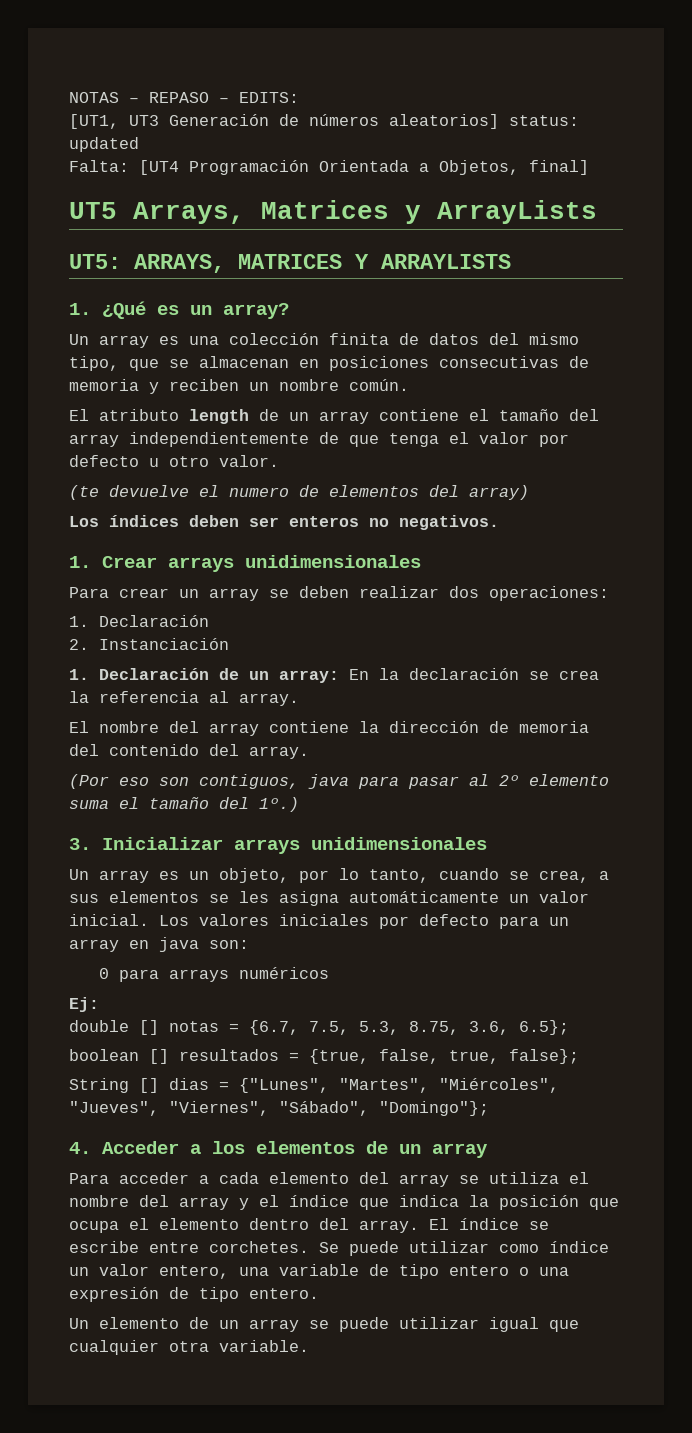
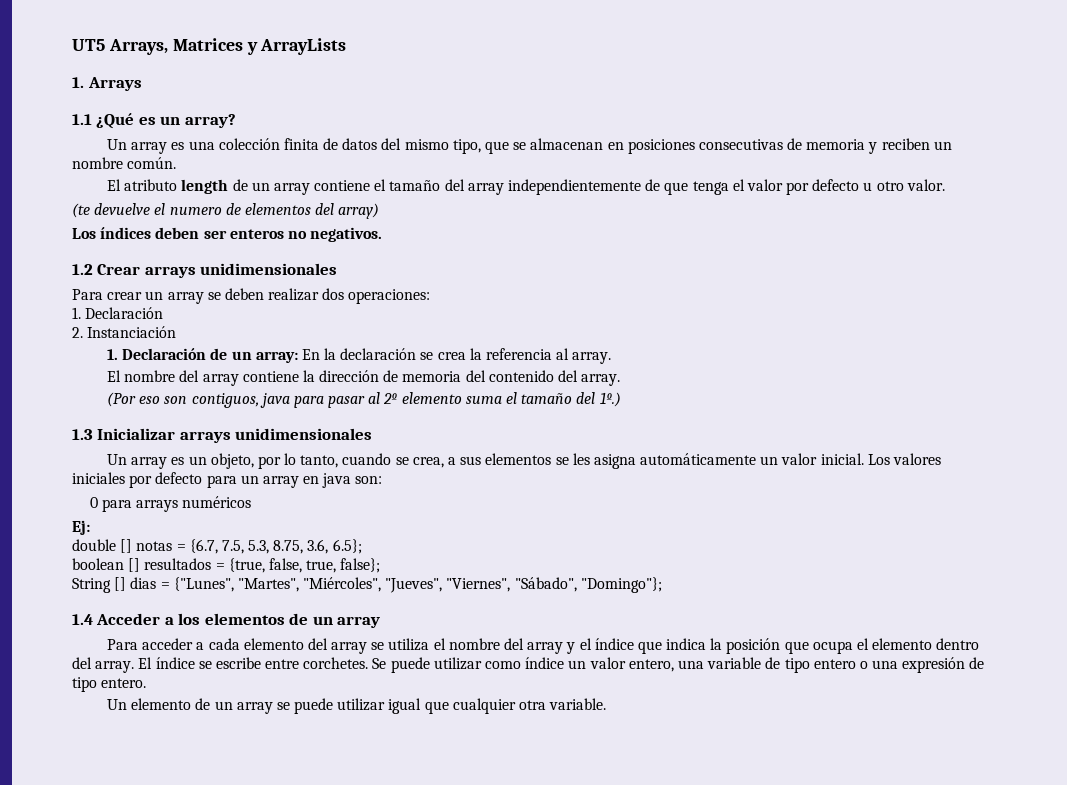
- NOTAS – REPASO – EDITS:
- [UT1, UT3 Generación de números aleatorios] status: updated
- Falta: [UT4 Programación Orientada a Objetos, final]
- UT5: ARRAYS, MATRICES Y ARRAYLISTS
- 1. ¿Qué es un array?
+ 1. Arrays
+ 1.1 ¿Qué es un array?
- 1. Crear arrays unidimensionales
+ 1.2 Crear arrays unidimensionales
- 3. Inicializar arrays unidimensionales
+ 1.3 Inicializar arrays unidimensionales
- 4. Acceder a los elementos de un array
+ 1.4 Acceder a los elementos de un array

